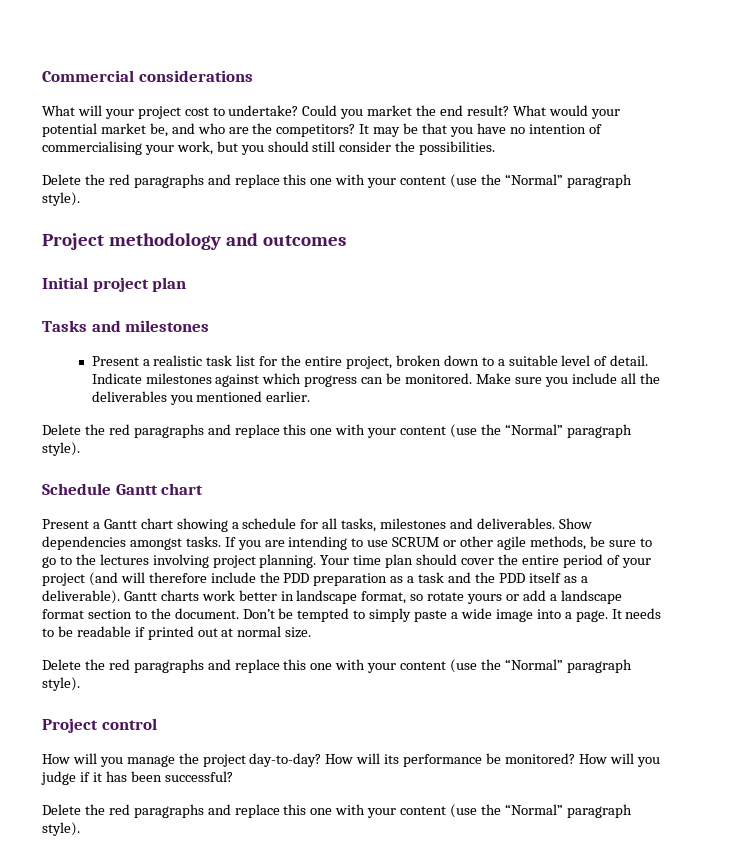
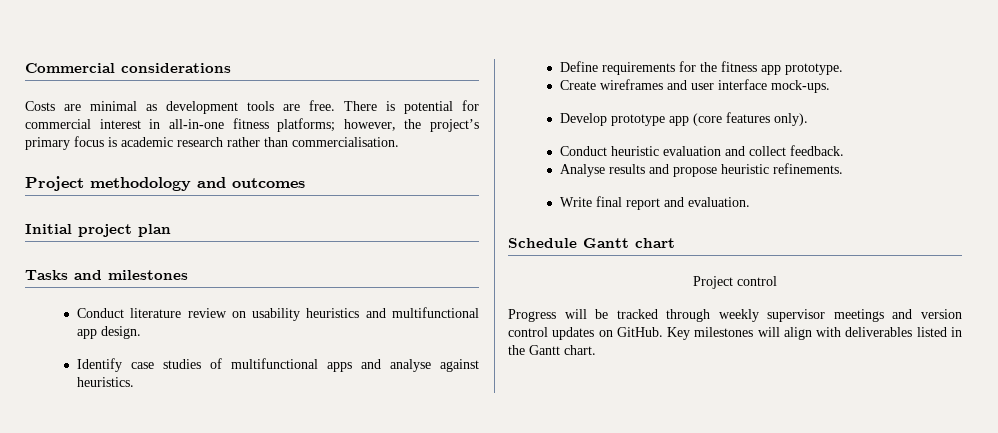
- What will your project cost to undertake? Could you market the end result? What would your potential market be, and who are the competitors? It may be that you have no intention of commercialising your work, but you should still consider the possibilities.
- Delete the red paragraphs and replace this one with your content (use the “Normal” paragraph style).
+ Costs are minimal as development tools are free. There is potential for commercial interest in all-in-one fitness platforms; however, the project’s primary focus is academic research rather than commercialisation.
- Present a realistic task list for the entire project, broken down to a suitable level of detail. Indicate milestones against which progress can be monitored. Make sure you include all the deliverables you mentioned earlier.
- Delete the red paragraphs and replace this one with your content (use the “Normal” paragraph style).
+ Conduct literature review on usability heuristics and multifunctional app design.
+ Identify case studies of multifunctional apps and analyse against heuristics.
+ Define requirements for the fitness app prototype.
+ Create wireframes and user interface mock-ups.
+ Develop prototype app (core features only).
+ Conduct heuristic evaluation and collect feedback.
+ Analyse results and propose heuristic refinements.
+ Write final report and evaluation.
  Schedule Gantt chart
- Present a Gantt chart showing a schedule for all tasks, milestones and deliverables. Show dependencies amongst tasks. If you are intending to use SCRUM or other agile methods, be sure to go to the lectures involving project planning. Your time plan should cover the entire period of your project (and will therefore include the PDD preparation as a task and the PDD itself as a deliverable). Gantt charts work better in landscape format, so rotate yours or add a landscape format section to the document. Don’t be tempted to simply paste a wide image into a page. It needs to be readable if printed out at normal size.
- Delete the red paragraphs and replace this one with your content (use the “Normal” paragraph style).
  Project control
- How will you manage the project day-to-day? How will its performance be monitored? How will you judge if it has been successful?
- Delete the red paragraphs and replace this one with your content (use the “Normal” paragraph style).
+ Progress will be tracked through weekly supervisor meetings and version control updates on GitHub. Key milestones will align with deliverables listed in the Gantt chart.

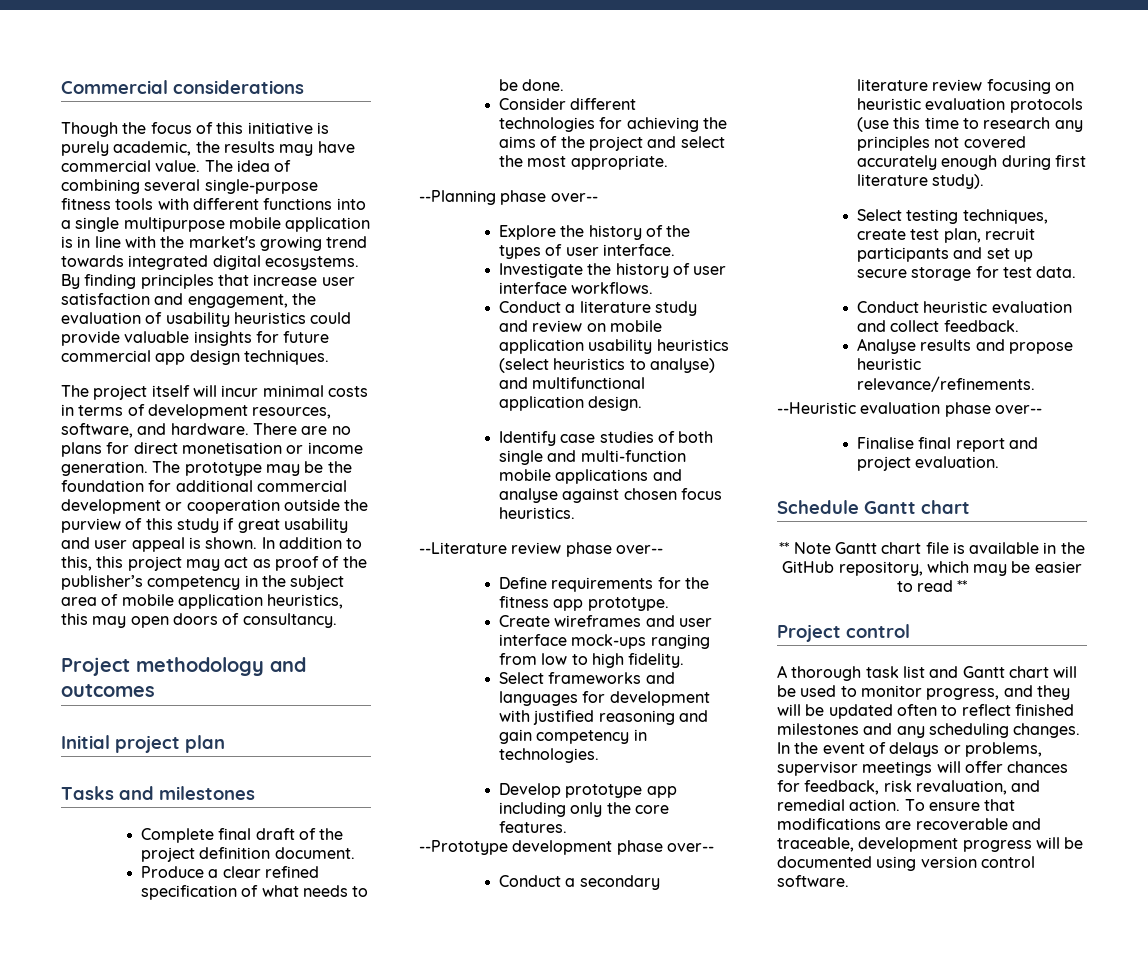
- Costs are minimal as development tools are free. There is potential for commercial interest in all-in-one fitness platforms; however, the project’s primary focus is academic research rather than commercialisation.
+ Though the focus of this initiative is purely academic, the results may have commercial value. The idea of combining several single-purpose fitness tools with different functions into a single multipurpose mobile application is in line with the market's growing trend towards integrated digital ecosystems. By finding principles that increase user satisfaction and engagement, the evaluation of usability heuristics could provide valuable insights for future commercial app design techniques.
+ The project itself will incur minimal costs in terms of development resources, software, and hardware. There are no plans for direct monetisation or income generation. The prototype may be the foundation for additional commercial development or cooperation outside the purview of this study if great usability and user appeal is shown. In addition to this, this project may act as proof of the publisher’s competency in the subject area of mobile application heuristics, this may open doors of consultancy.
- Conduct literature review on usability heuristics and multifunctional app design.
+ Complete final draft of the project definition document.
+ Produce a clear refined specification of what needs to be done.
+ Consider different technologies for achieving the aims of the project and select the most appropriate.
+ --Planning phase over--
+ Explore the history of the types of user interface.
+ Investigate the history of user interface workflows.
+ Conduct a literature study and review on mobile application usability heuristics (select heuristics to analyse) and multifunctional application design.
- Identify case studies of multifunctional apps and analyse against heuristics.
+ Identify case studies of both single and multi-function mobile applications and analyse against chosen focus heuristics.
+ --Literature review phase over--
- Create wireframes and user interface mock-ups.
- Develop prototype app (core features only).
+ Create wireframes and user interface mock-ups ranging from low to high fidelity.
+ Select frameworks and languages for development with justified reasoning and gain competency in technologies.
+ Develop prototype app including only the core features.
+ --Prototype development phase over--
+ Conduct a secondary literature review focusing on heuristic evaluation protocols (use this time to research any principles not covered accurately enough during first literature study).
+ Select testing techniques, create test plan, recruit participants and set up secure storage for test data.
- Analyse results and propose heuristic refinements.
- Write final report and evaluation.
+ Analyse results and propose heuristic relevance/refinements.
+ --Heuristic evaluation phase over--
+ Finalise final report and project evaluation.
+ ** Note Gantt chart file is available in the GitHub repository, which may be easier to read **
  Project control
- Progress will be tracked through weekly supervisor meetings and version control updates on GitHub. Key milestones will align with deliverables listed in the Gantt chart.
+ A thorough task list and Gantt chart will be used to monitor progress, and they will be updated often to reflect finished milestones and any scheduling changes. In the event of delays or problems, supervisor meetings will offer chances for feedback, risk revaluation, and remedial action. To ensure that modifications are recoverable and traceable, development progress will be documented using version control software.

